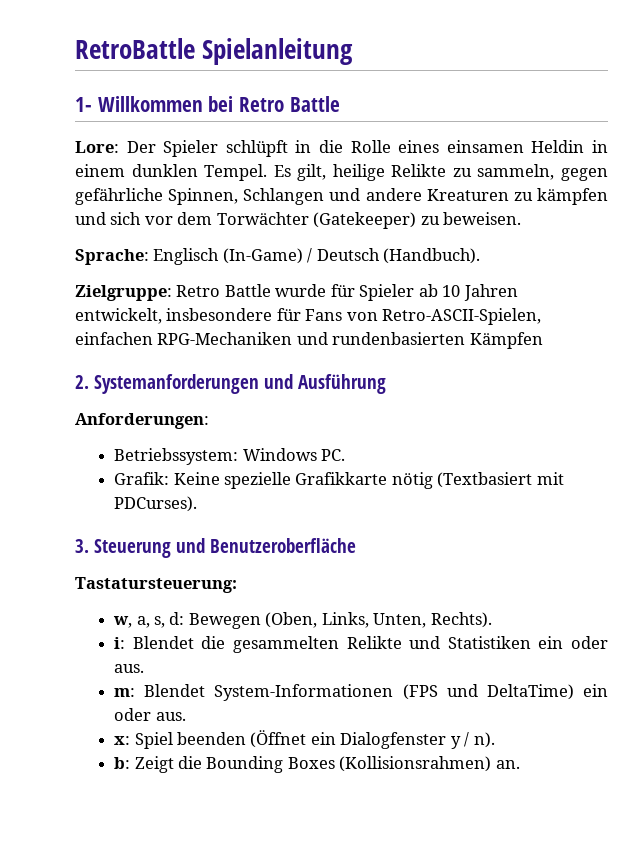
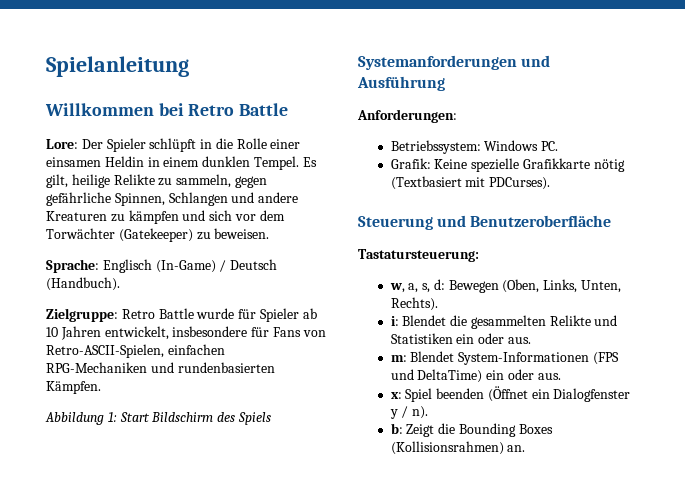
- RetroBattle Spielanleitung
+ Spielanleitung
- 1- Willkommen bei Retro Battle
+ Willkommen bei Retro Battle
- Lore: Der Spieler schlüpft in die Rolle eines einsamen Heldin in einem dunklen Tempel.
+ Lore: Der Spieler schlüpft in die Rolle einer einsamen Heldin in einem dunklen Tempel.
- Zielgruppe: Retro Battle wurde für Spieler ab 10 Jahren entwickelt, insbesondere für Fans von Retro-ASCII-Spielen, einfachen RPG-Mechaniken und rundenbasierten Kämpfen
- 2. Systemanforderungen und Ausführung
+ Zielgruppe: Retro Battle wurde für Spieler ab 10 Jahren entwickelt, insbesondere für Fans von Retro-ASCII-Spielen, einfachen RPG-Mechaniken und rundenbasierten Kämpfen.
+ Abbildung 1: Start Bildschirm des Spiels
+ Systemanforderungen und Ausführung
- 3. Steuerung und Benutzeroberfläche
+ Steuerung und Benutzeroberfläche

